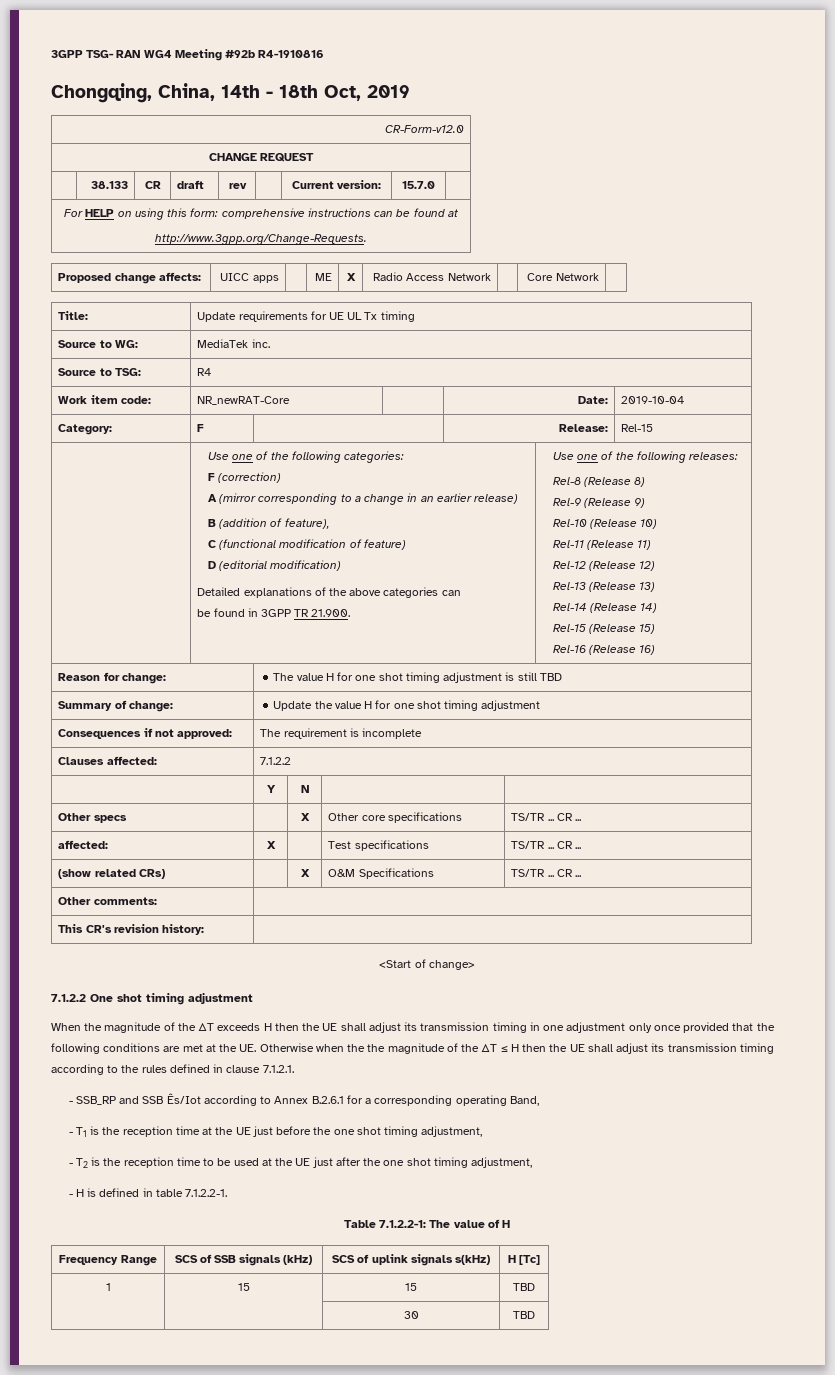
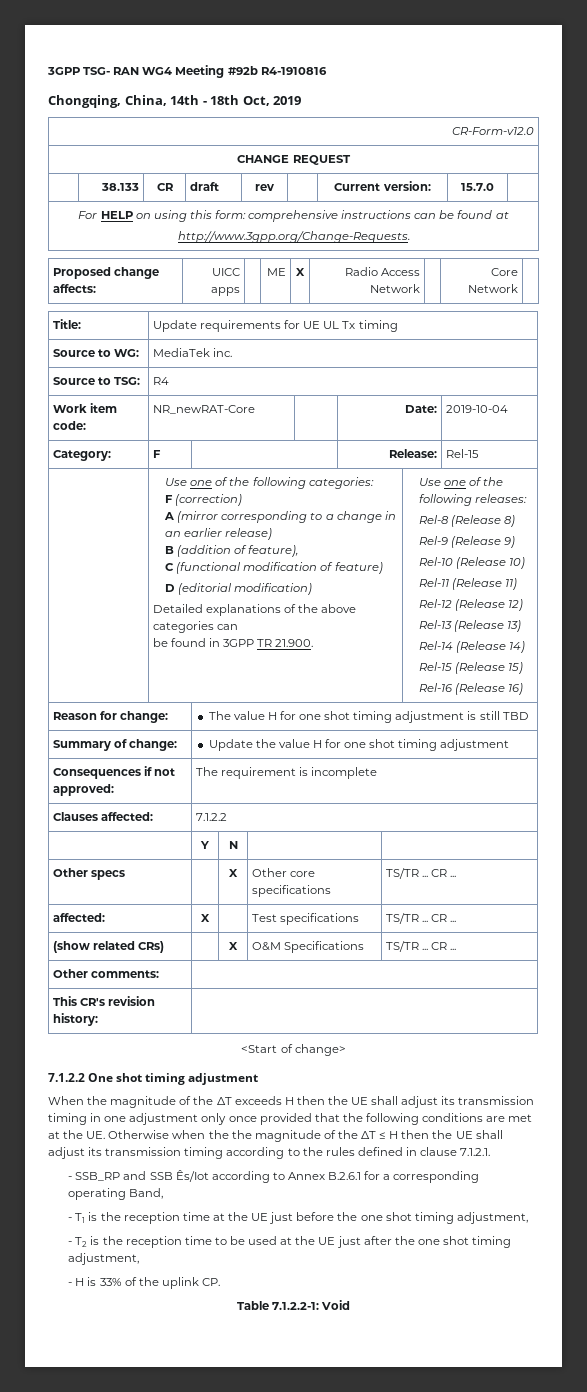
- - H is defined in table 7.1.2.2-1.
- Table 7.1.2.2-1: The value of H
- Frequency Range | SCS of SSB signals (kHz) | SCS of uplink signals s(kHz) | H [Tc]
- 1 | 15 | 15 | TBD
- | | 30 | TBD
+ - H is 33% of the uplink CP.
+ Table 7.1.2.2-1: Void

